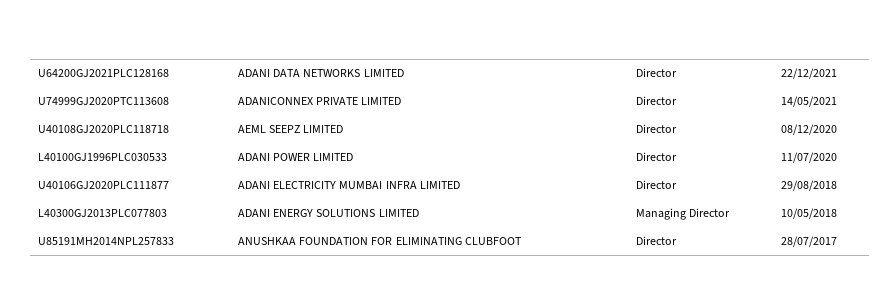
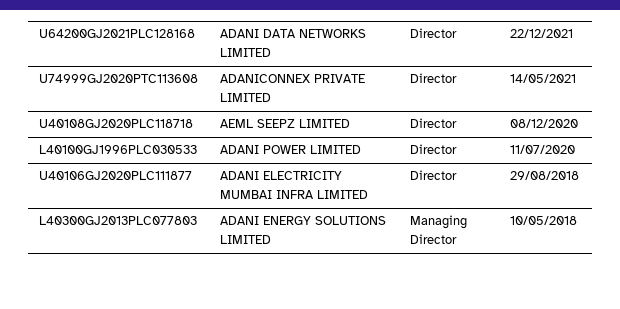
- U85191MH2014NPL257833 | ANUSHKAA FOUNDATION FOR ELIMINATING CLUBFOOT | Director | 28/07/2017

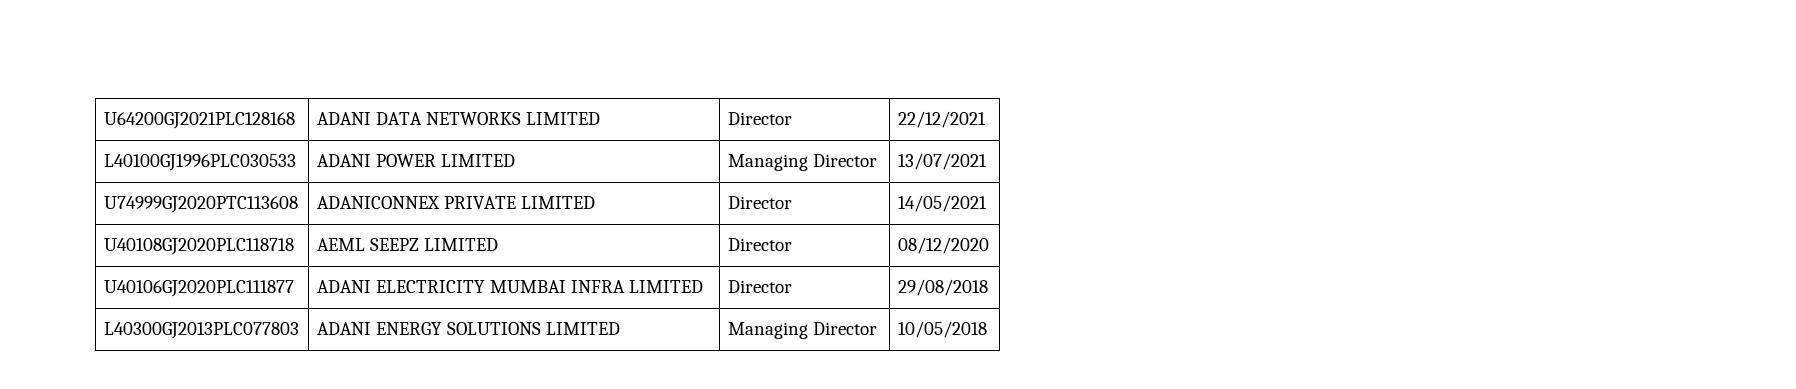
+ L40100GJ1996PLC030533 | ADANI POWER LIMITED | Managing Director | 13/07/2021
- L40100GJ1996PLC030533 | ADANI POWER LIMITED | Director | 11/07/2020

